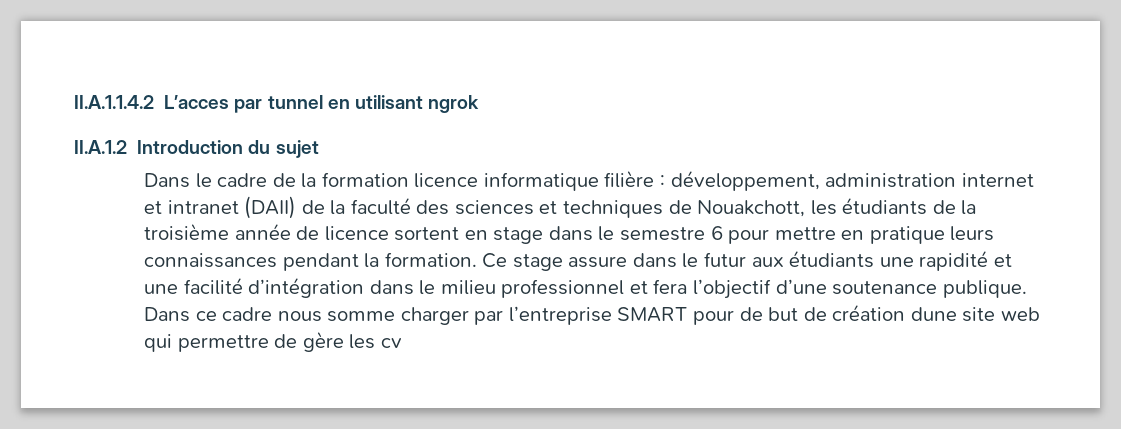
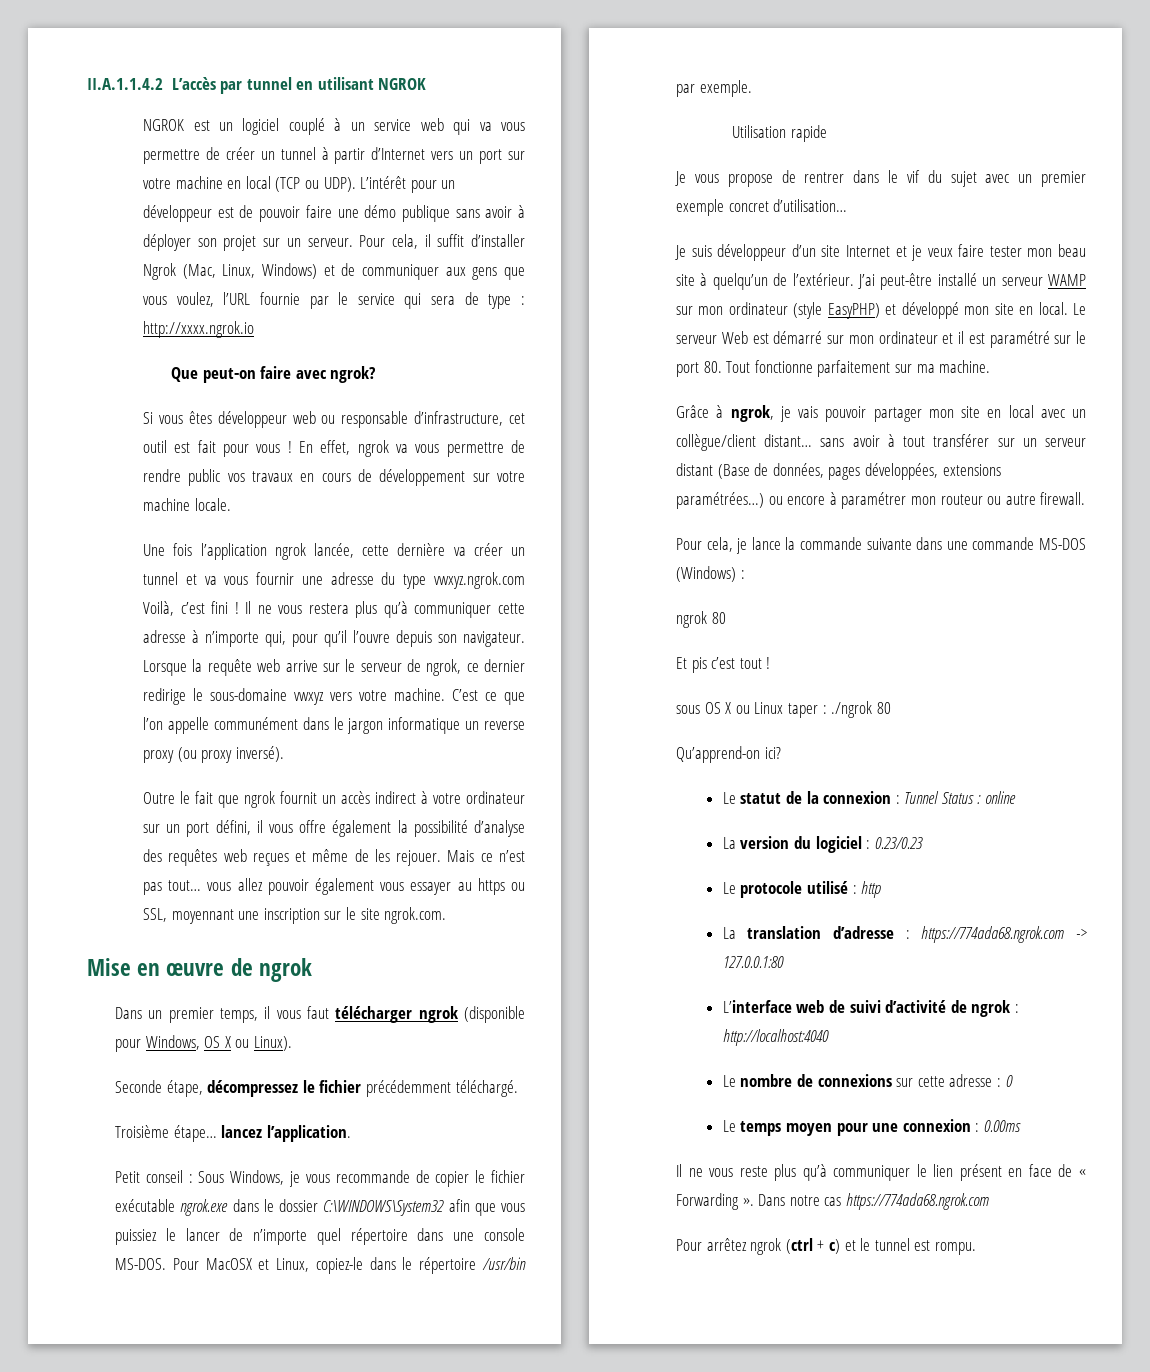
- II.A.1.1.4.2 L’acces par tunnel en utilisant ngrok
- II.A.1.2 Introduction du sujet
- Dans le cadre de la formation licence informatique filière : développement, administration internet et intranet (DAII) de la faculté des sciences et techniques de Nouakchott, les étudiants de la troisième année de licence sortent en stage dans le semestre 6 pour mettre en pratique leurs connaissances pendant la formation. Ce stage assure dans le futur aux étudiants une rapidité et une facilité d’intégration dans le milieu professionnel et fera l’objectif d’une soutenance publique. Dans ce cadre nous somme charger par l’entreprise SMART pour de but de création dune site web qui permettre de gère les cv
+ II.A.1.1.4.2 L’accès par tunnel en utilisant NGROK
+ NGROK est un logiciel couplé à un service web qui va vous permettre de créer un tunnel à partir d’Internet vers un port sur votre machine en local (TCP ou UDP). L’intérêt pour un développeur est de pouvoir faire une démo publique sans avoir à déployer son projet sur un serveur. Pour cela, il suffit d’installer Ngrok (Mac, Linux, Windows) et de communiquer aux gens que vous voulez, l’URL fournie par le service qui sera de type : http://xxxx.ngrok.io
+ Que peut-on faire avec ngrok?
+ Si vous êtes développeur web ou responsable d’infrastructure, cet outil est fait pour vous ! En effet, ngrok va vous permettre de rendre public vos travaux en cours de développement sur votre machine locale.
+ Une fois l’application ngrok lancée, cette dernière va créer un tunnel et va vous fournir une adresse du type vwxyz.ngrok.com Voilà, c’est fini ! Il ne vous restera plus qu’à communiquer cette adresse à n’importe qui, pour qu’il l’ouvre depuis son navigateur. Lorsque la requête web arrive sur le serveur de ngrok, ce dernier redirige le sous-domaine vwxyz vers votre machine. C’est ce que l’on appelle communément dans le jargon informatique un reverse proxy (ou proxy inversé).
+ Outre le fait que ngrok fournit un accès indirect à votre ordinateur sur un port défini, il vous offre également la possibilité d’analyse des requêtes web reçues et même de les rejouer. Mais ce n’est pas tout… vous allez pouvoir également vous essayer au https ou SSL, moyennant une inscription sur le site ngrok.com.
+ Mise en œuvre de ngrok
+ Dans un premier temps, il vous faut télécharger ngrok (disponible pour Windows, OS X ou Linux).
+ Seconde étape, décompressez le fichier précédemment téléchargé.
+ Troisième étape… lancez l’application.
+ Petit conseil : Sous Windows, je vous recommande de copier le fichier exécutable ngrok.exe dans le dossier C:\WINDOWS\System32 afin que vous puissiez le lancer de n’importe quel répertoire dans une console MS-DOS. Pour MacOSX et Linux, copiez-le dans le répertoire /usr/bin par exemple.
+ Utilisation rapide
+ Je vous propose de rentrer dans le vif du sujet avec un premier exemple concret d’utilisation…
+ Je suis développeur d’un site Internet et je veux faire tester mon beau site à quelqu’un de l’extérieur. J’ai peut-être installé un serveur WAMP sur mon ordinateur (style EasyPHP) et développé mon site en local. Le serveur Web est démarré sur mon ordinateur et il est paramétré sur le port 80. Tout fonctionne parfaitement sur ma machine.
+ Grâce à ngrok, je vais pouvoir partager mon site en local avec un collègue/client distant… sans avoir à tout transférer sur un serveur distant (Base de données, pages développées, extensions paramétrées…) ou encore à paramétrer mon routeur ou autre firewall.
+ Pour cela, je lance la commande suivante dans une commande MS-DOS (Windows) :
+ ngrok 80
+ Et pis c’est tout !
+ sous OS X ou Linux taper : ./ngrok 80
+ Qu’apprend-on ici?
+ Le statut de la connexion : Tunnel Status : online
+ La version du logiciel : 0.23/0.23
+ Le protocole utilisé : http
+ La translation d’adresse : https://774ada68.ngrok.com -> 127.0.0.1:80
+ L’interface web de suivi d’activité de ngrok : http://localhost:4040
+ Le nombre de connexions sur cette adresse : 0
+ Le temps moyen pour une connexion : 0.00ms
+ Il ne vous reste plus qu’à communiquer le lien présent en face de « Forwarding ». Dans notre cas https://774ada68.ngrok.com
+ Pour arrêtez ngrok (ctrl + c) et le tunnel est rompu.

